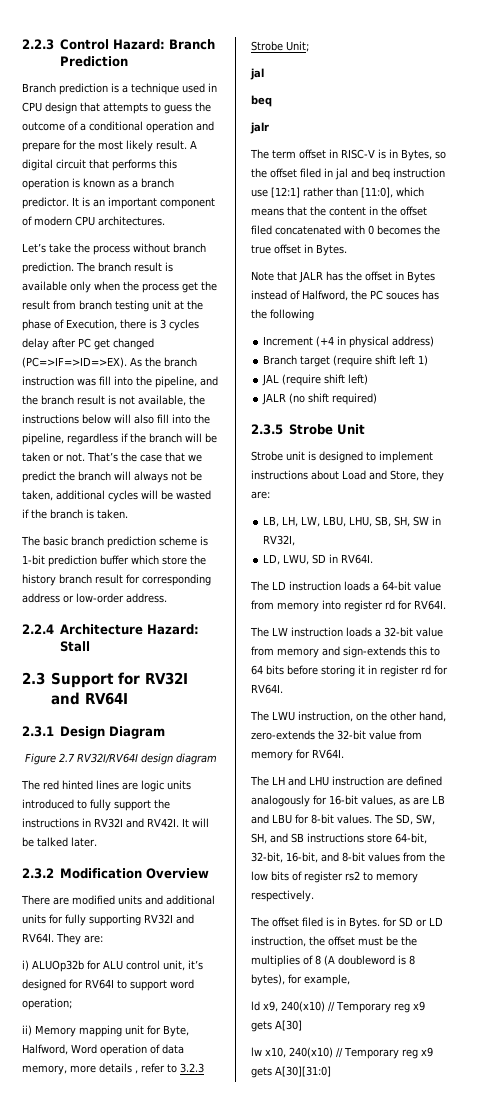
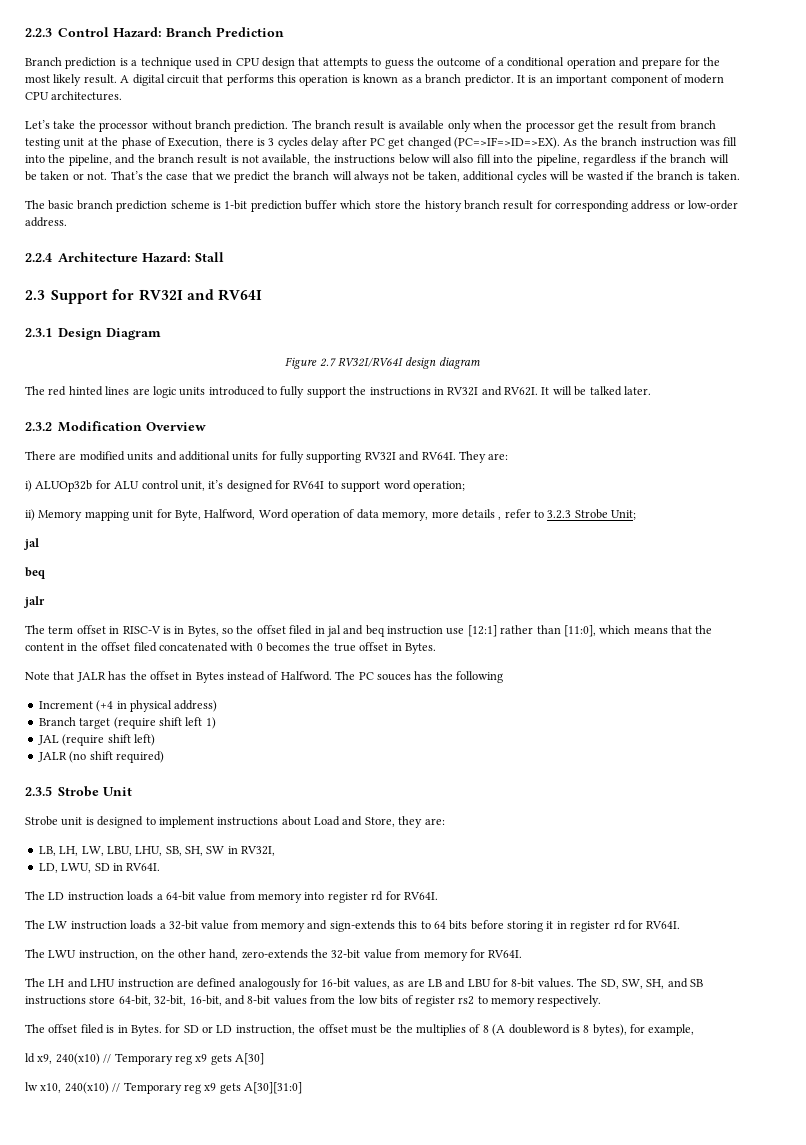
- Let’s take the process without branch prediction.
+ Let’s take the processor without branch prediction.
- The branch result is available only when the process get the result from branch testing unit at the phase of Execution, there is 3 cycles delay after PC get changed (PC=>IF=>ID=>EX).
+ The branch result is available only when the processor get the result from branch testing unit at the phase of Execution, there is 3 cycles delay after PC get changed (PC=>IF=>ID=>EX).
- The red hinted lines are logic units introduced to fully support the instructions in RV32I and RV42I.
+ The red hinted lines are logic units introduced to fully support the instructions in RV32I and RV62I.
- Note that JALR has the offset in Bytes instead of Halfword, the PC souces has the following
+ Note that JALR has the offset in Bytes instead of Halfword. The PC souces has the following

